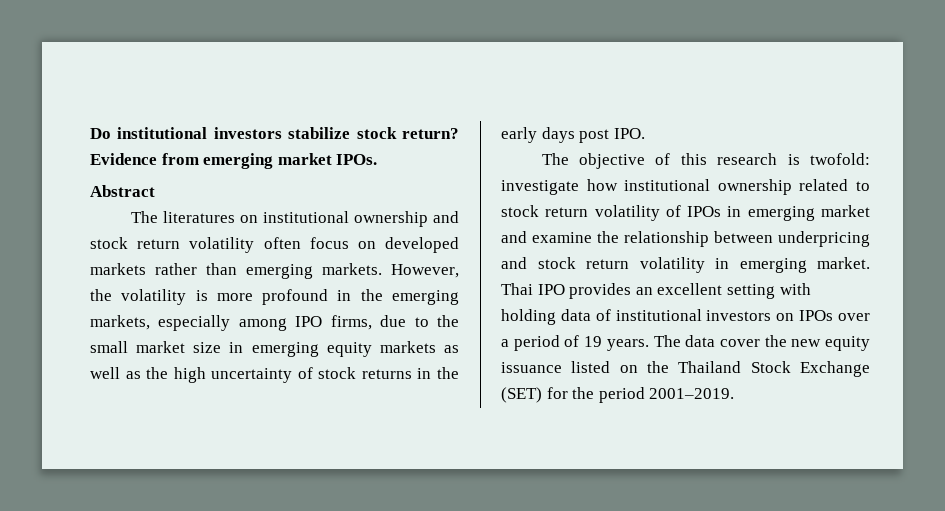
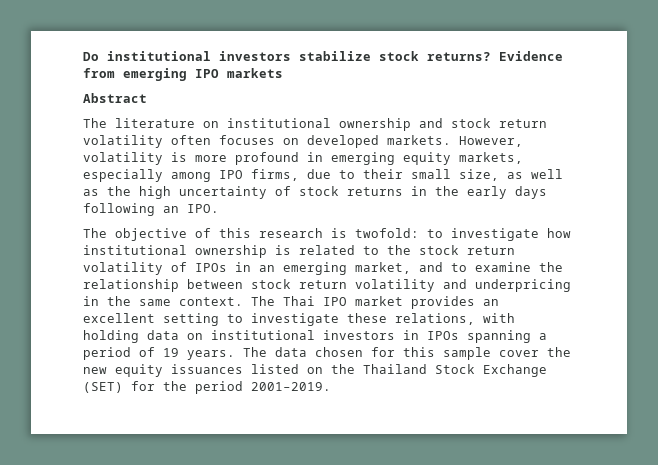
- Do institutional investors stabilize stock return?
+ Do institutional investors stabilize stock returns?
- Evidence from emerging market IPOs.
+ Evidence from emerging IPO markets
- The literatures on institutional ownership and stock return volatility often focus on developed markets rather than emerging markets.
+ The literature on institutional ownership and stock return volatility often focuses on developed markets.
- However, the volatility is more profound in the emerging markets, especially among IPO firms, due to the small market size in emerging equity markets as well as the high uncertainty of stock returns in the early days post IPO.
+ However, volatility is more profound in emerging equity markets, especially among IPO firms, due to their small size, as well as the high uncertainty of stock returns in the early days following an IPO.
- The objective of this research is twofold: investigate how institutional ownership related to stock return volatility of IPOs in emerging market and examine the relationship between underpricing and stock return volatility in emerging market. Thai IPO provides an excellent setting with holding data of institutional investors on IPOs over a period of 19 years.
+ The objective of this research is twofold: to investigate how institutional ownership is related to the stock return volatility of IPOs in an emerging market, and to examine the relationship between stock return volatility and underpricing in the same context. The Thai IPO market provides an excellent setting to investigate these relations, with holding data on institutional investors in IPOs spanning a period of 19 years.
- The data cover the new equity issuance listed on the Thailand Stock Exchange (SET) for the period 2001–2019.
+ The data chosen for this sample cover the new equity issuances listed on the Thailand Stock Exchange (SET) for the period 2001–2019.

